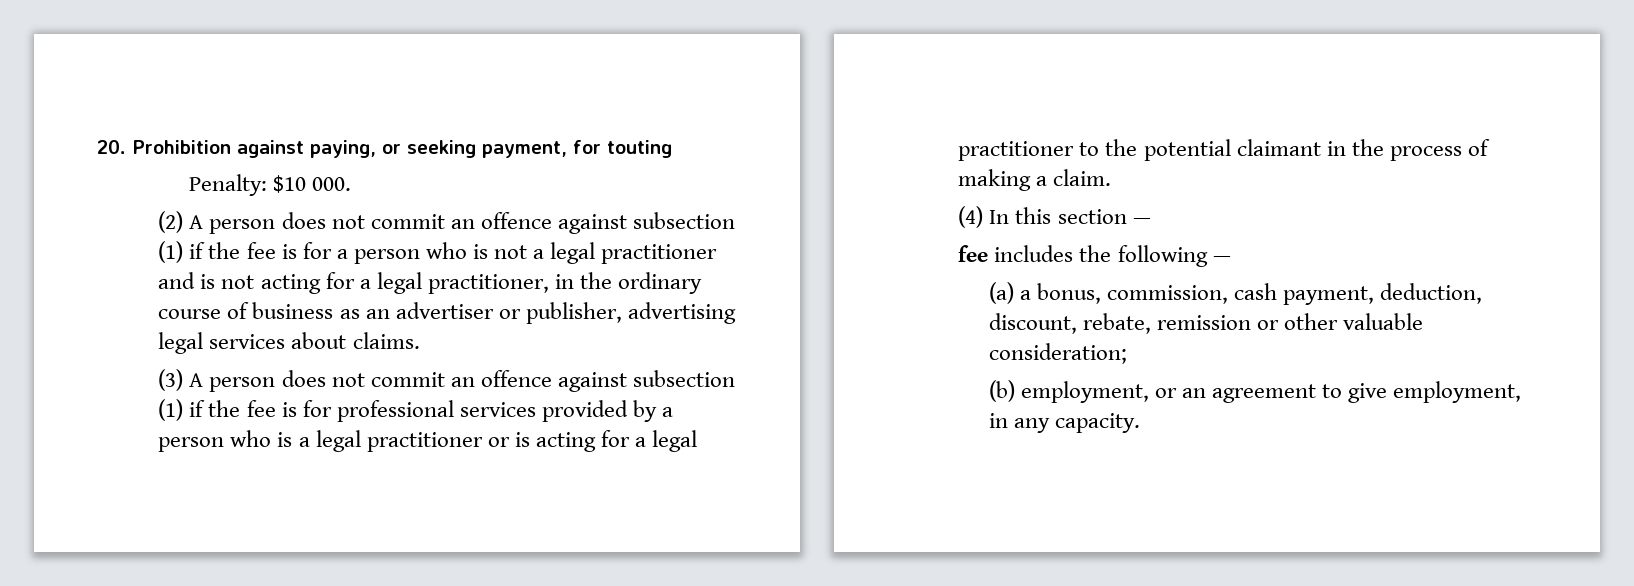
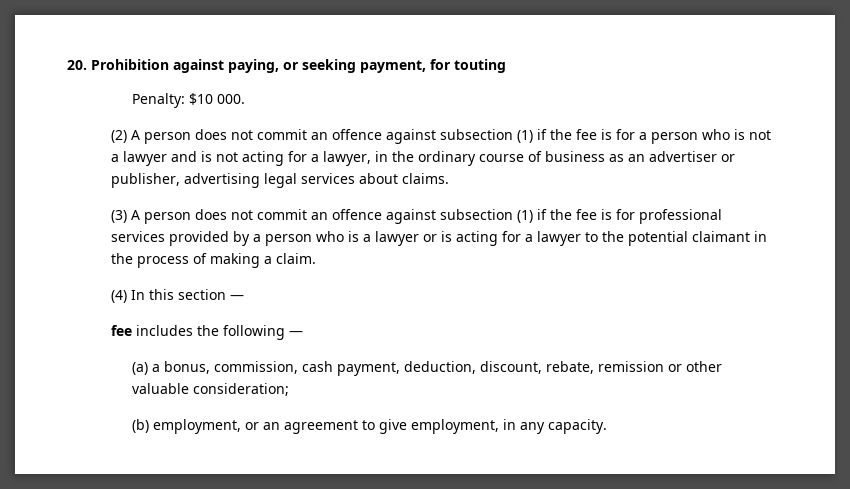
- (2) A person does not commit an offence against subsection (1) if the fee is for a person who is not a legal practitioner and is not acting for a legal practitioner, in the ordinary course of business as an advertiser or publisher, advertising legal services about claims.
+ (2) A person does not commit an offence against subsection (1) if the fee is for a person who is not a lawyer and is not acting for a lawyer, in the ordinary course of business as an advertiser or publisher, advertising legal services about claims.
- (3) A person does not commit an offence against subsection (1) if the fee is for professional services provided by a person who is a legal practitioner or is acting for a legal practitioner to the potential claimant in the process of making a claim.
+ (3) A person does not commit an offence against subsection (1) if the fee is for professional services provided by a person who is a lawyer or is acting for a lawyer to the potential claimant in the process of making a claim.

